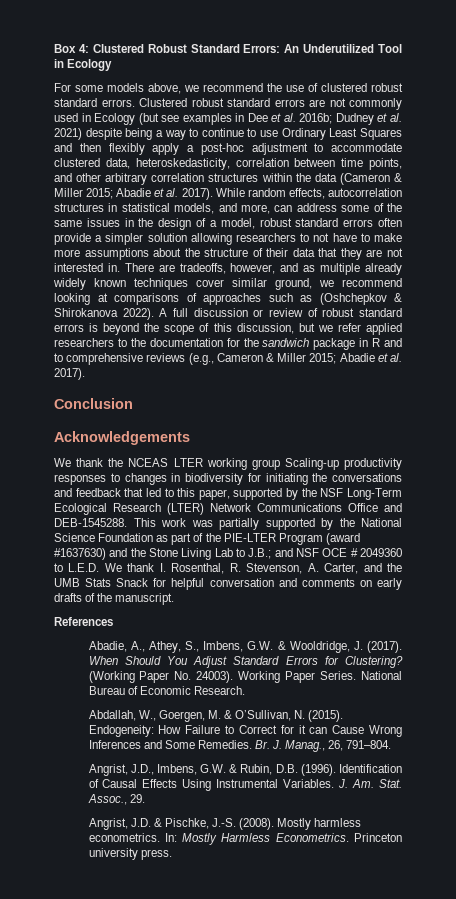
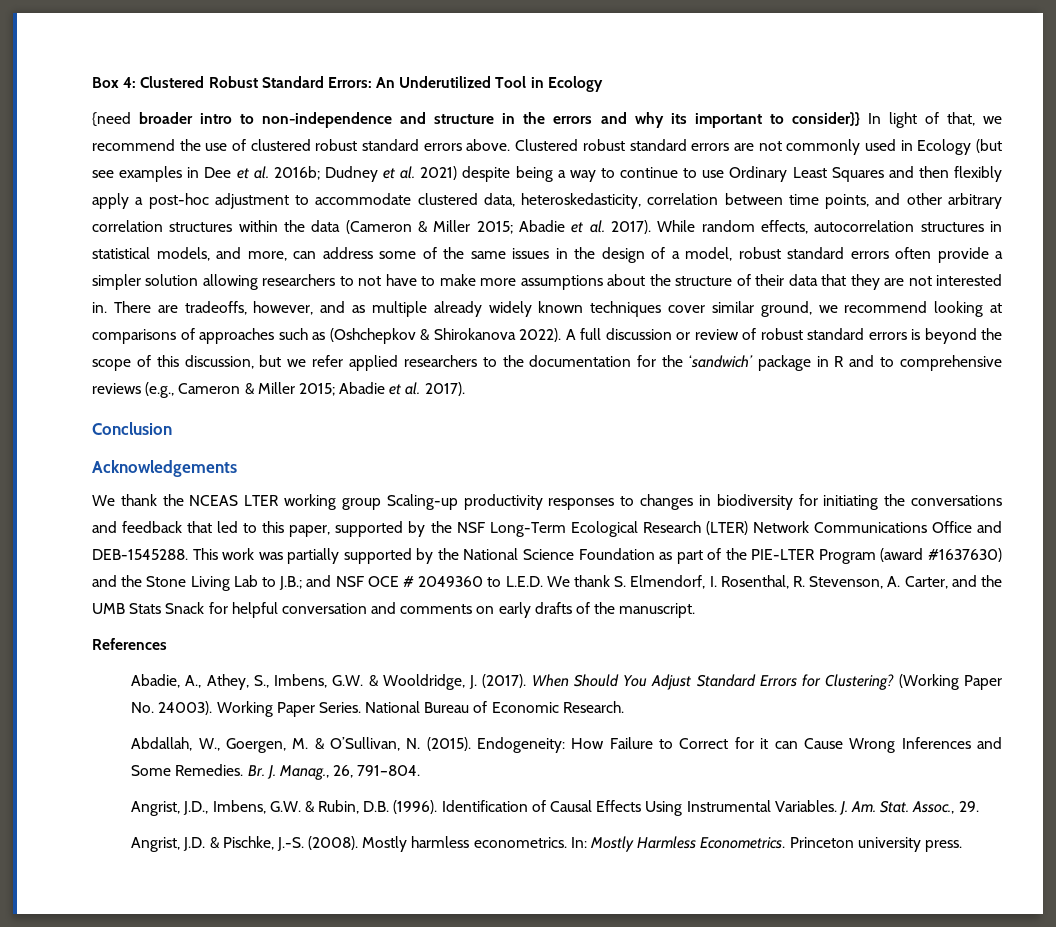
- For some models above, we recommend the use of clustered robust standard errors.
+ {need broader intro to non-independence and structure in the errors and why its important to consider}} In light of that, we recommend the use of clustered robust standard errors above.
- A full discussion or review of robust standard errors is beyond the scope of this discussion, but we refer applied researchers to the documentation for the sandwich package in R and to comprehensive reviews (e.g., Cameron & Miller 2015; Abadie et al. 2017).
+ A full discussion or review of robust standard errors is beyond the scope of this discussion, but we refer applied researchers to the documentation for the ‘sandwich’ package in R and to comprehensive reviews (e.g., Cameron & Miller 2015; Abadie et al. 2017).
- This work was partially supported by the National Science Foundation as part of the PIE-LTER Program (award #1637630) and the Stone Living Lab to J.B.; and NSF OCE # 2049360 to L.E.D. We thank I. Rosenthal, R. Stevenson, A. Carter, and the UMB Stats Snack for helpful conversation and comments on early drafts of the manuscript.
+ This work was partially supported by the National Science Foundation as part of the PIE-LTER Program (award #1637630) and the Stone Living Lab to J.B.; and NSF OCE # 2049360 to L.E.D. We thank S. Elmendorf, I. Rosenthal, R. Stevenson, A. Carter, and the UMB Stats Snack for helpful conversation and comments on early drafts of the manuscript.

